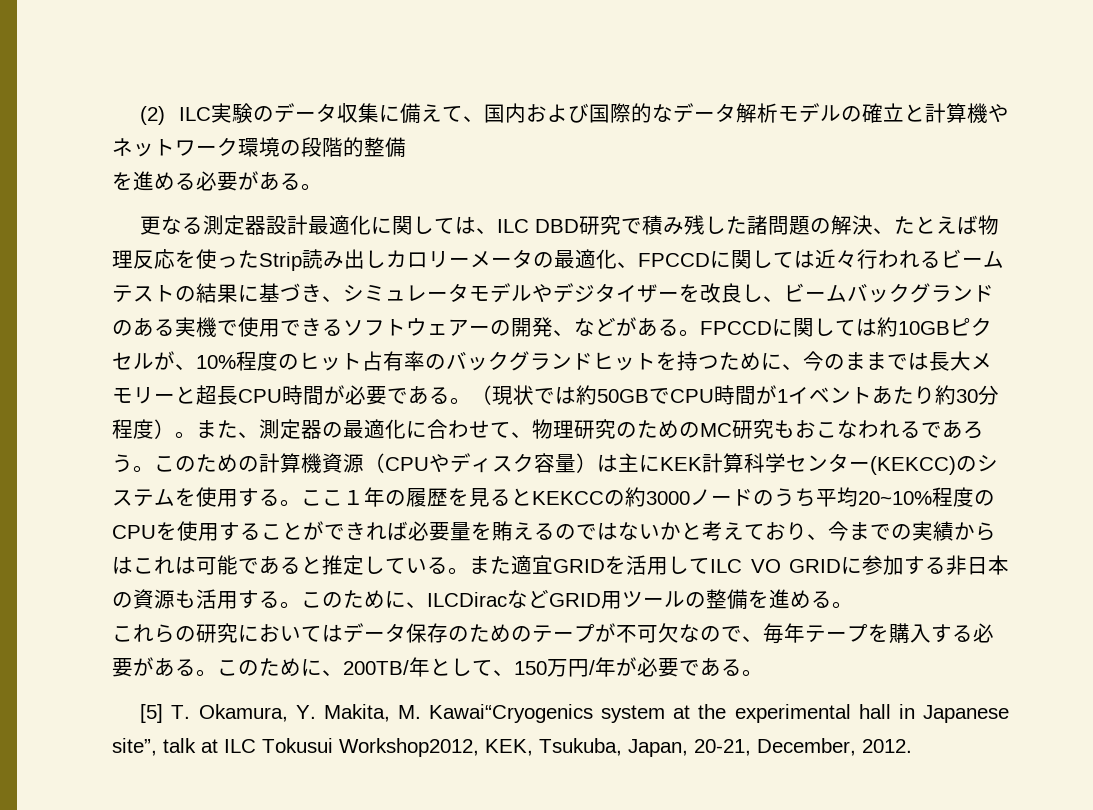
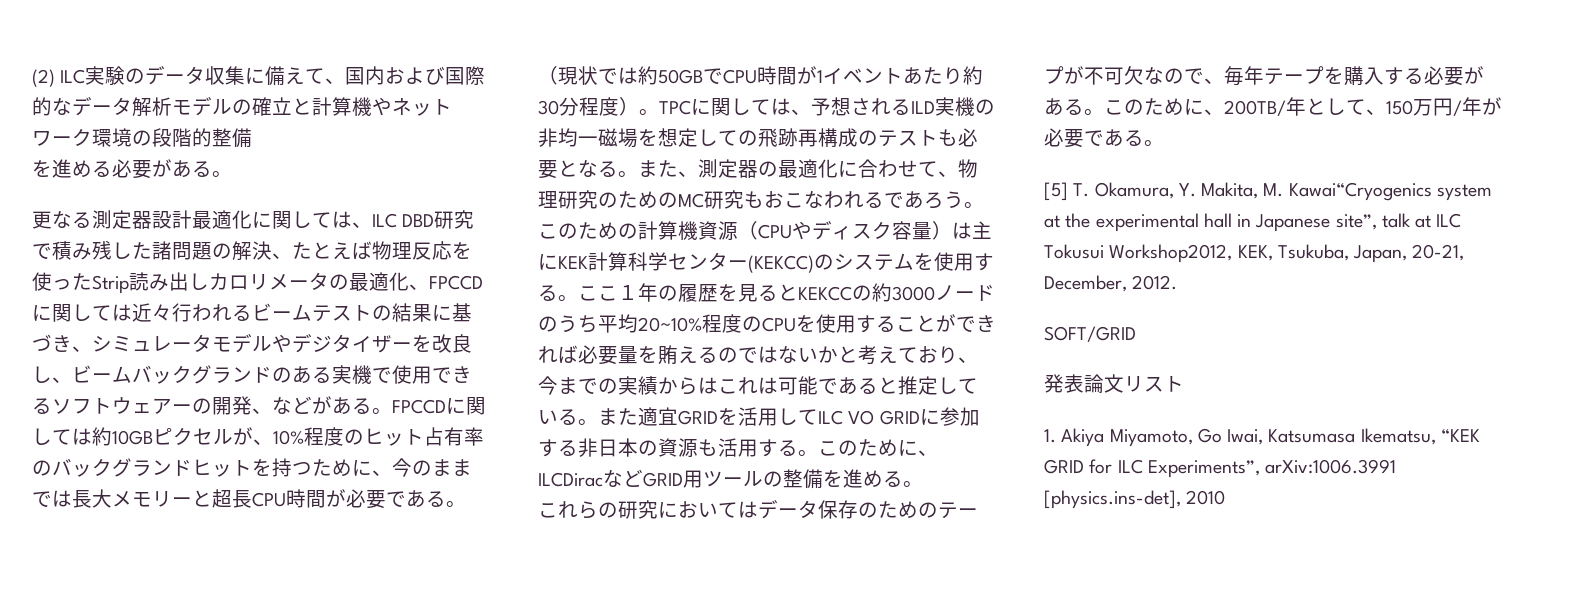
- 更なる測定器設計最適化に関しては、ILC DBD研究で積み残した諸問題の解決、たとえば物理反応を使ったStrip読み出しカロリーメータの最適化、FPCCDに関しては近々行われるビームテストの結果に基づき、シミュレータモデルやデジタイザーを改良し、ビームバックグランドのある実機で使用できるソフトウェアーの開発、などがある。
+ 更なる測定器設計最適化に関しては、ILC DBD研究で積み残した諸問題の解決、たとえば物理反応を使ったStrip読み出しカロリメータの最適化、FPCCDに関しては近々行われるビームテストの結果に基づき、シミュレータモデルやデジタイザーを改良し、ビームバックグランドのある実機で使用できるソフトウェアーの開発、などがある。
+ TPCに関しては、予想されるILD実機の非均一磁場を想定しての飛跡再構成のテストも必要となる。
+ SOFT/GRID
+ 発表論文リスト
+ 1. Akiya Miyamoto, Go Iwai, Katsumasa Ikematsu, “KEK GRID for ILC Experiments”, arXiv:1006.3991 [physics.ins-det], 2010

